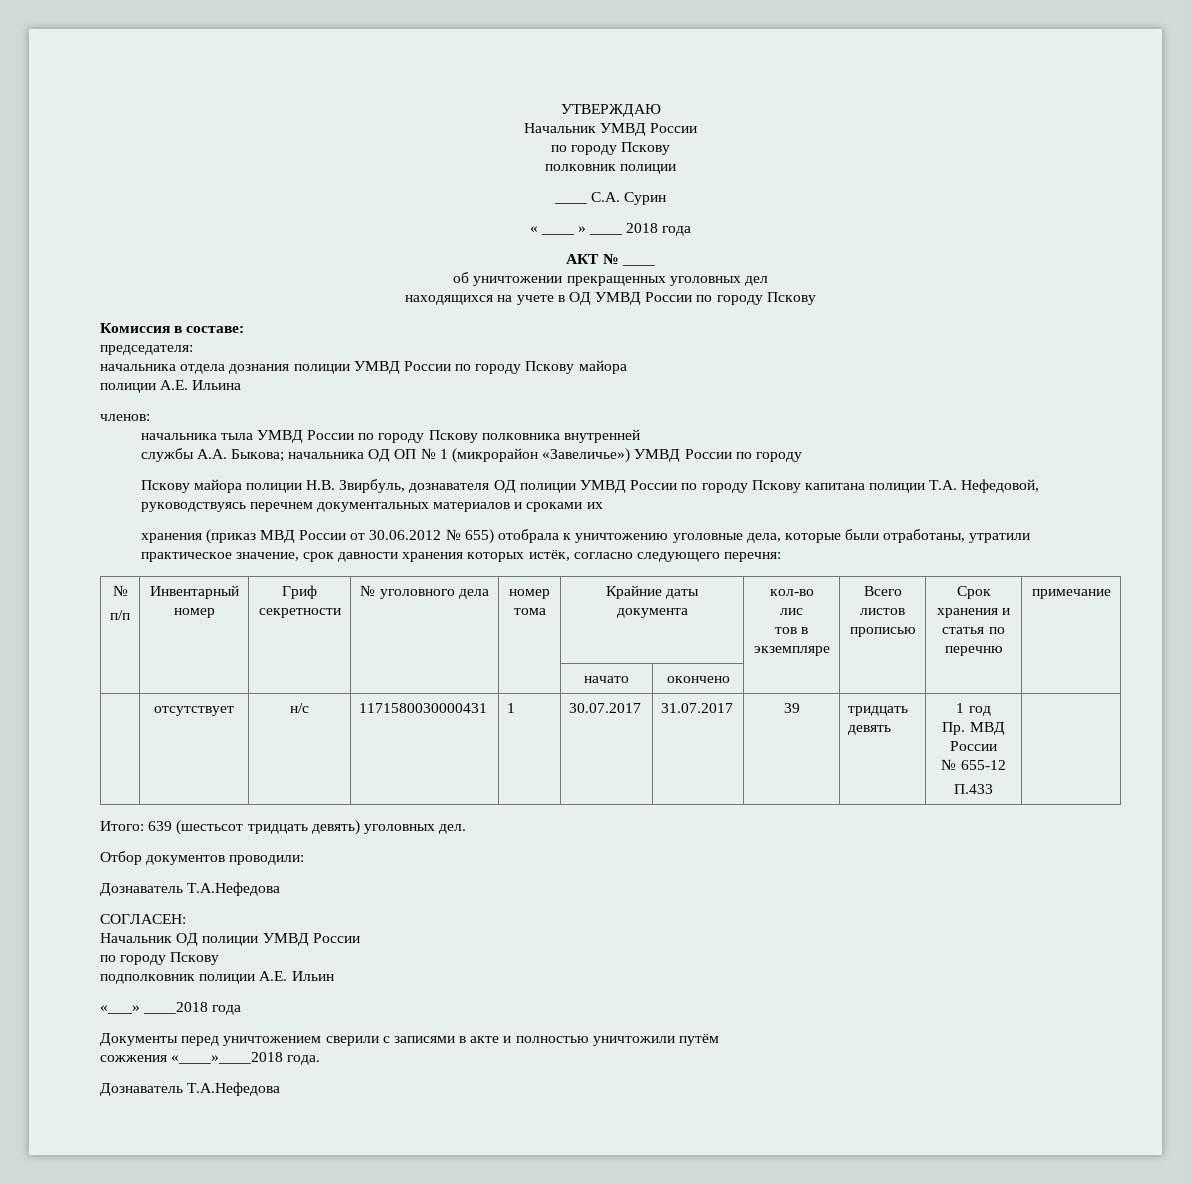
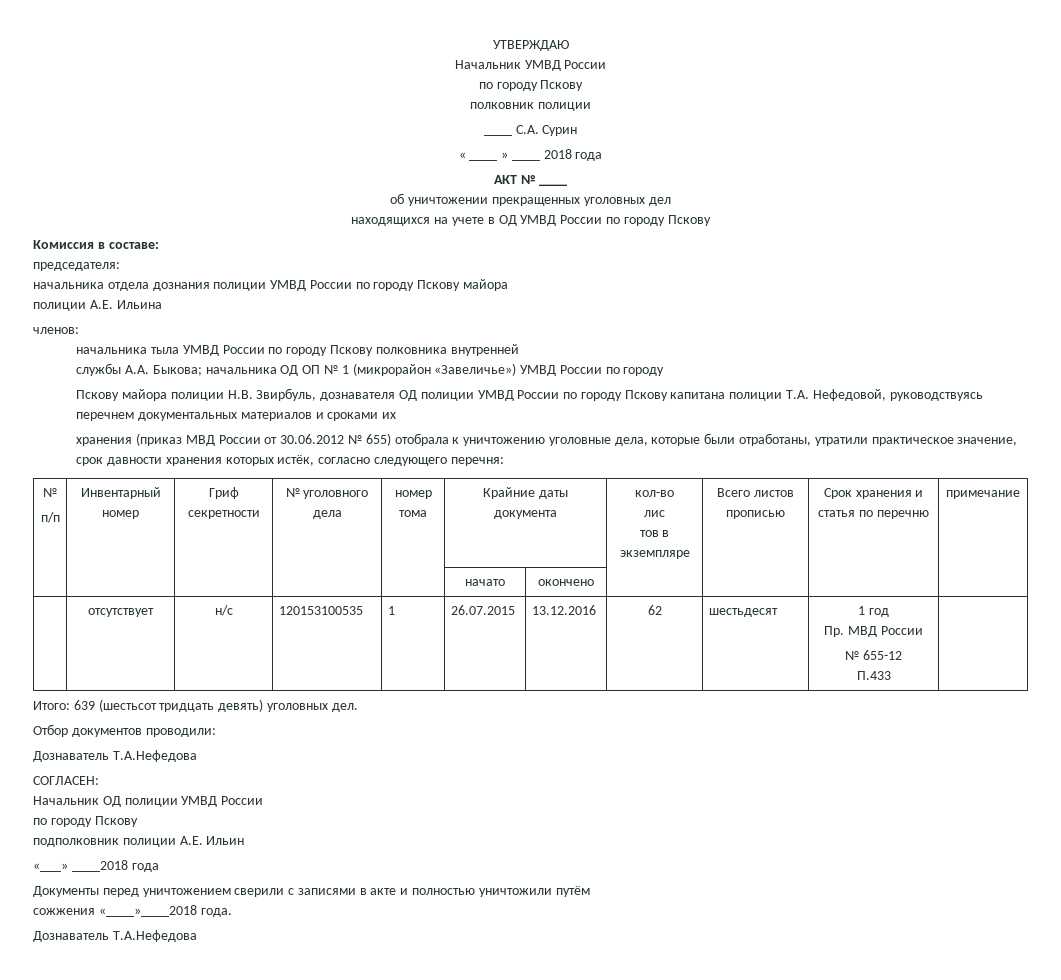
- | отсутствует | н/с | 1171580030000431 | 1 | 30.07.2017 | 31.07.2017 | 39 | тридцать девять | 1 год
+ | отсутствует | н/с | 120153100535 | 1 | 26.07.2015 | 13.12.2016 | 62 | шестьдесят | 1 год

